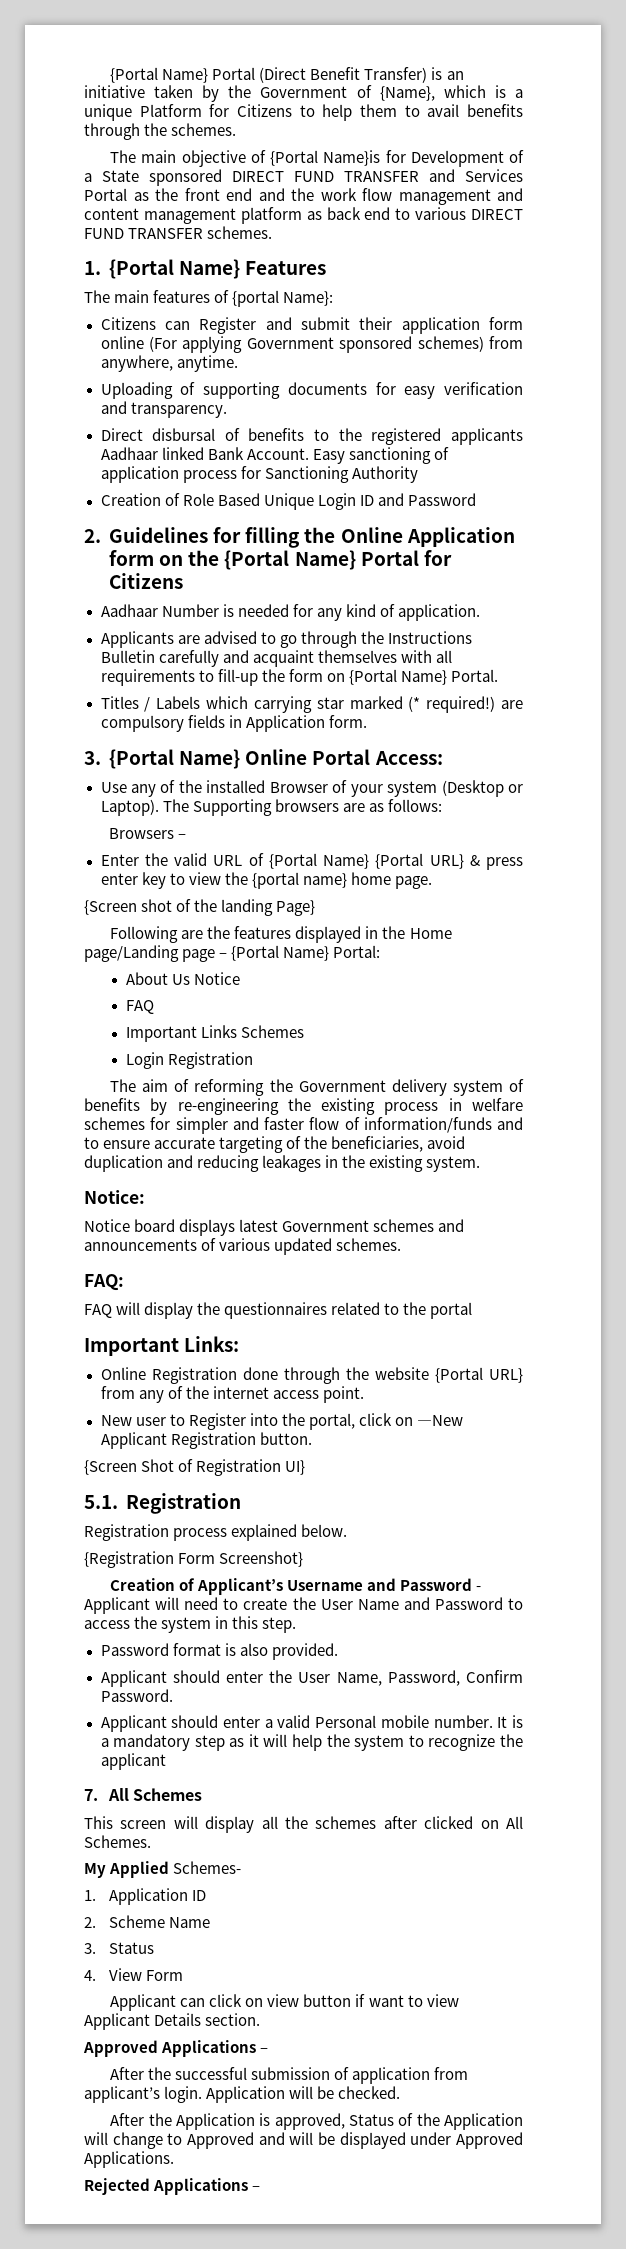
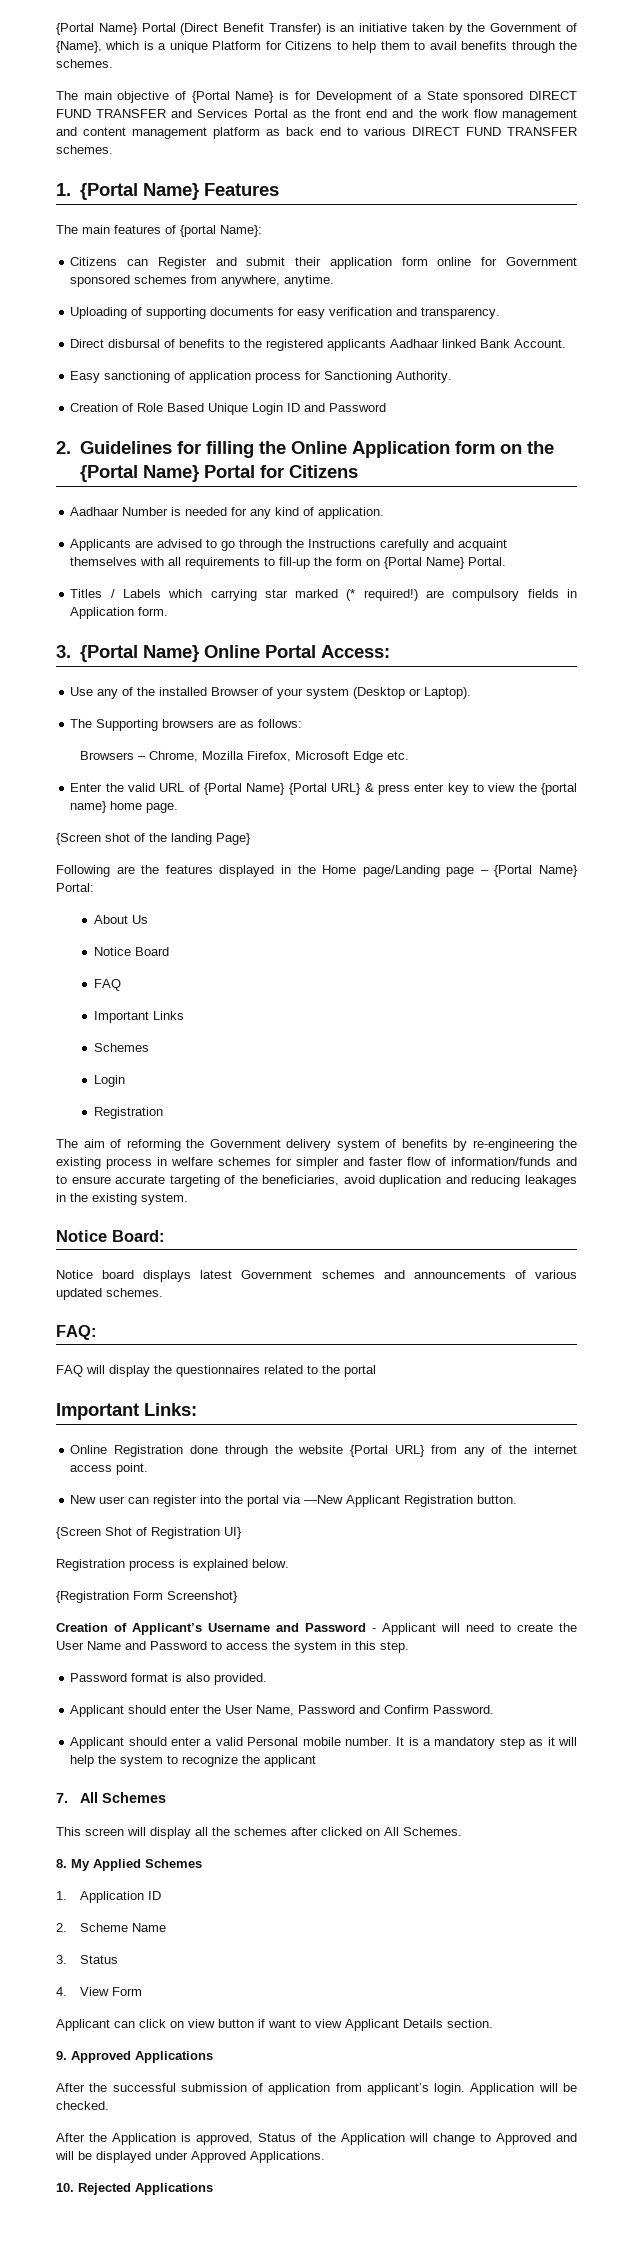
- The main objective of {Portal Name}is for Development of a State sponsored DIRECT FUND TRANSFER and Services Portal as the front end and the work flow management and content management platform as back end to various DIRECT FUND TRANSFER schemes.
+ The main objective of {Portal Name} is for Development of a State sponsored DIRECT FUND TRANSFER and Services Portal as the front end and the work flow management and content management platform as back end to various DIRECT FUND TRANSFER schemes.
- Citizens can Register and submit their application form online (For applying Government sponsored schemes) from anywhere, anytime.
+ Citizens can Register and submit their application form online for Government sponsored schemes from anywhere, anytime.
- Direct disbursal of benefits to the registered applicants Aadhaar linked Bank Account. Easy sanctioning of application process for Sanctioning Authority
+ Direct disbursal of benefits to the registered applicants Aadhaar linked Bank Account.
+ Easy sanctioning of application process for Sanctioning Authority.
- Applicants are advised to go through the Instructions Bulletin carefully and acquaint themselves with all requirements to fill-up the form on {Portal Name} Portal.
+ Applicants are advised to go through the Instructions carefully and acquaint themselves with all requirements to fill-up the form on {Portal Name} Portal.
- Use any of the installed Browser of your system (Desktop or Laptop). The Supporting browsers are as follows:
+ Use any of the installed Browser of your system (Desktop or Laptop).
+ The Supporting browsers are as follows:
- Browsers –
+ Browsers – Chrome, Mozilla Firefox, Microsoft Edge etc.
- About Us Notice
+ About Us
+ Notice Board
- Important Links Schemes
- Login Registration
+ Important Links
+ Schemes
+ Login
+ Registration
- Notice:
+ Notice Board:
- New user to Register into the portal, click on ―New Applicant Registration button.
+ New user can register into the portal via ―New Applicant Registration button.
- 5.1. Registration
- Registration process explained below.
+ Registration process is explained below.
- Applicant should enter the User Name, Password, Confirm Password.
+ Applicant should enter the User Name, Password and Confirm Password.
- My Applied Schemes-
+ 8. My Applied Schemes
- Approved Applications –
+ 9. Approved Applications
- Rejected Applications –
+ 10. Rejected Applications

